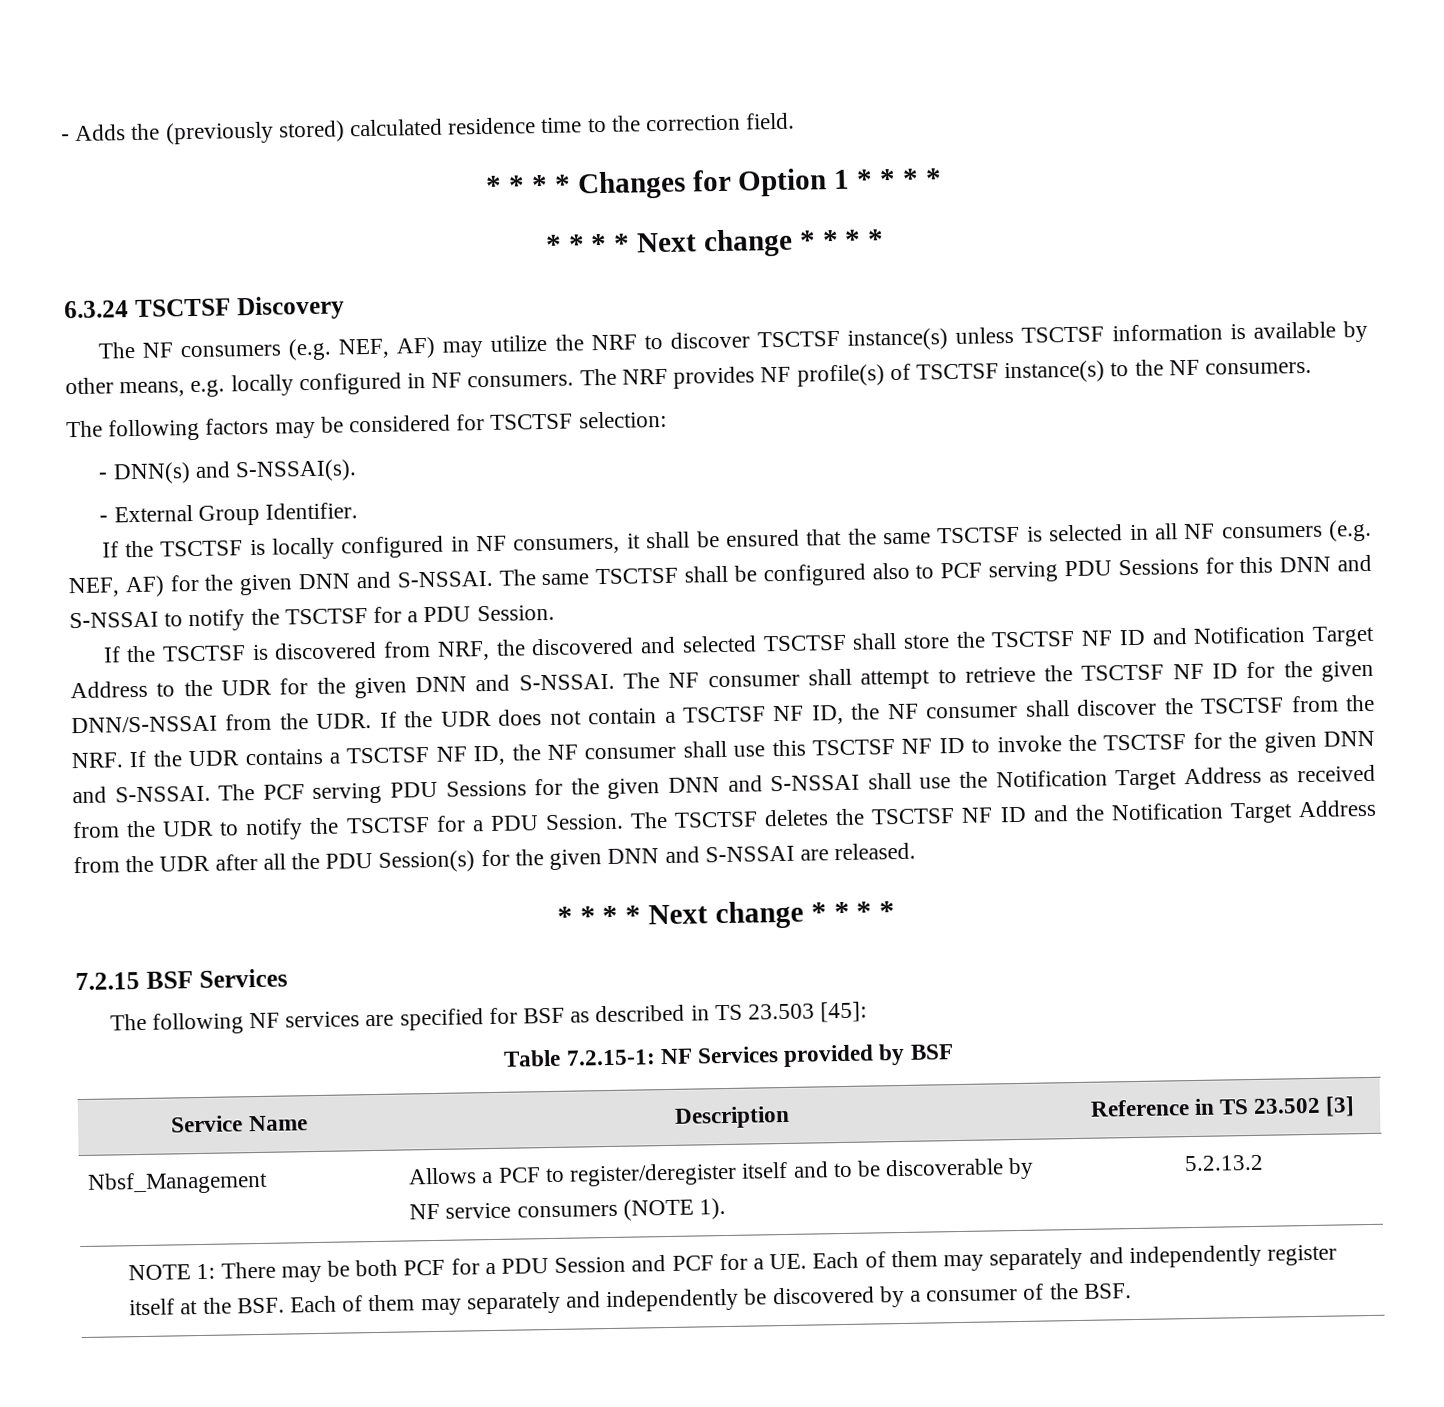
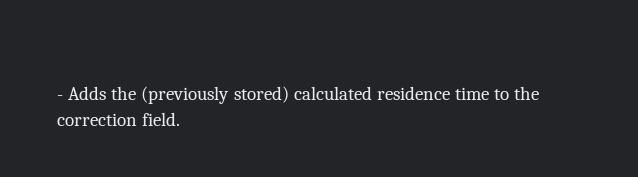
- * * * * Changes for Option 1 * * * *
- * * * * Next change * * * *
- 6.3.24 TSCTSF Discovery
- The NF consumers (e.g. NEF, AF) may utilize the NRF to discover TSCTSF instance(s) unless TSCTSF information is available by other means, e.g. locally configured in NF consumers. The NRF provides NF profile(s) of TSCTSF instance(s) to the NF consumers.
- The following factors may be considered for TSCTSF selection:
- - DNN(s) and S-NSSAI(s).
- - External Group Identifier.
- If the TSCTSF is locally configured in NF consumers, it shall be ensured that the same TSCTSF is selected in all NF consumers (e.g. NEF, AF) for the given DNN and S-NSSAI. The same TSCTSF shall be configured also to PCF serving PDU Sessions for this DNN and S-NSSAI to notify the TSCTSF for a PDU Session.
- If the TSCTSF is discovered from NRF, the discovered and selected TSCTSF shall store the TSCTSF NF ID and Notification Target Address to the UDR for the given DNN and S-NSSAI. The NF consumer shall attempt to retrieve the TSCTSF NF ID for the given DNN/S-NSSAI from the UDR. If the UDR does not contain a TSCTSF NF ID, the NF consumer shall discover the TSCTSF from the NRF. If the UDR contains a TSCTSF NF ID, the NF consumer shall use this TSCTSF NF ID to invoke the TSCTSF for the given DNN and S-NSSAI. The PCF serving PDU Sessions for the given DNN and S-NSSAI shall use the Notification Target Address as received from the UDR to notify the TSCTSF for a PDU Session. The TSCTSF deletes the TSCTSF NF ID and the Notification Target Address from the UDR after all the PDU Session(s) for the given DNN and S-NSSAI are released.
- * * * * Next change * * * *
- 7.2.15 BSF Services
- The following NF services are specified for BSF as described in TS 23.503 [45]:
- Table 7.2.15-1: NF Services provided by BSF
- Service Name | Description | Reference in TS 23.502 [3]
- Nbsf_Management | Allows a PCF to register/deregister itself and to be discoverable by NF service consumers (NOTE 1). | 5.2.13.2
- NOTE 1: There may be both PCF for a PDU Session and PCF for a UE. Each of them may separately and independently register itself at the BSF. Each of them may separately and independently be discovered by a consumer of the BSF.

